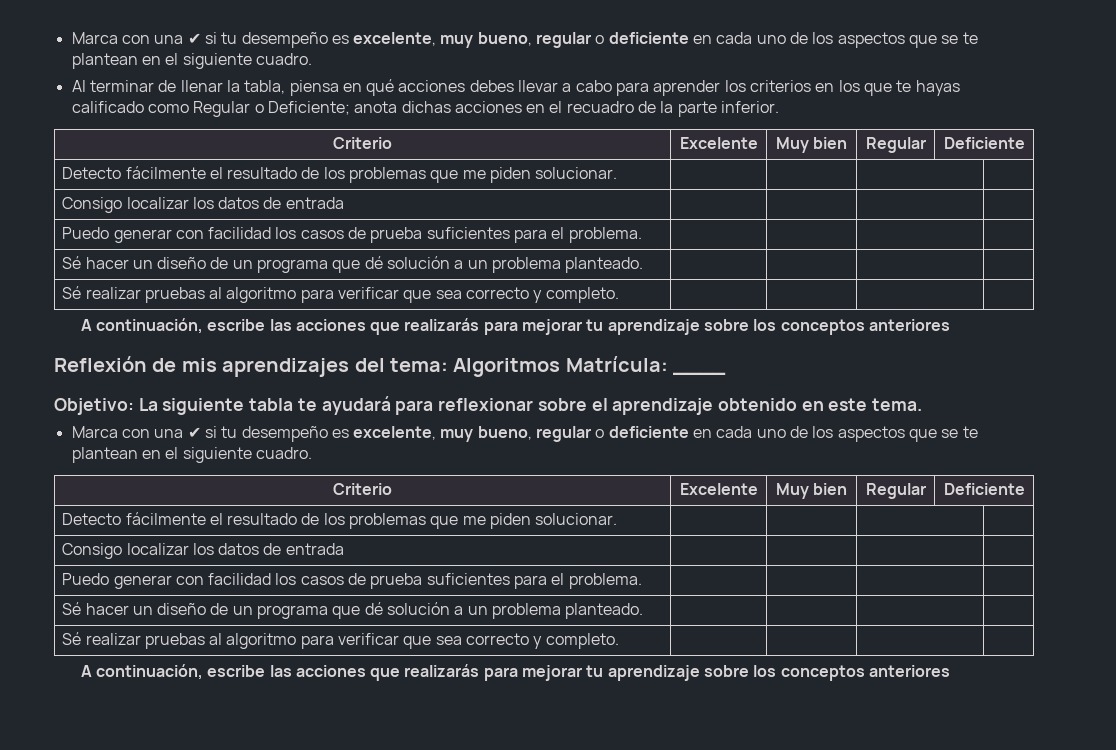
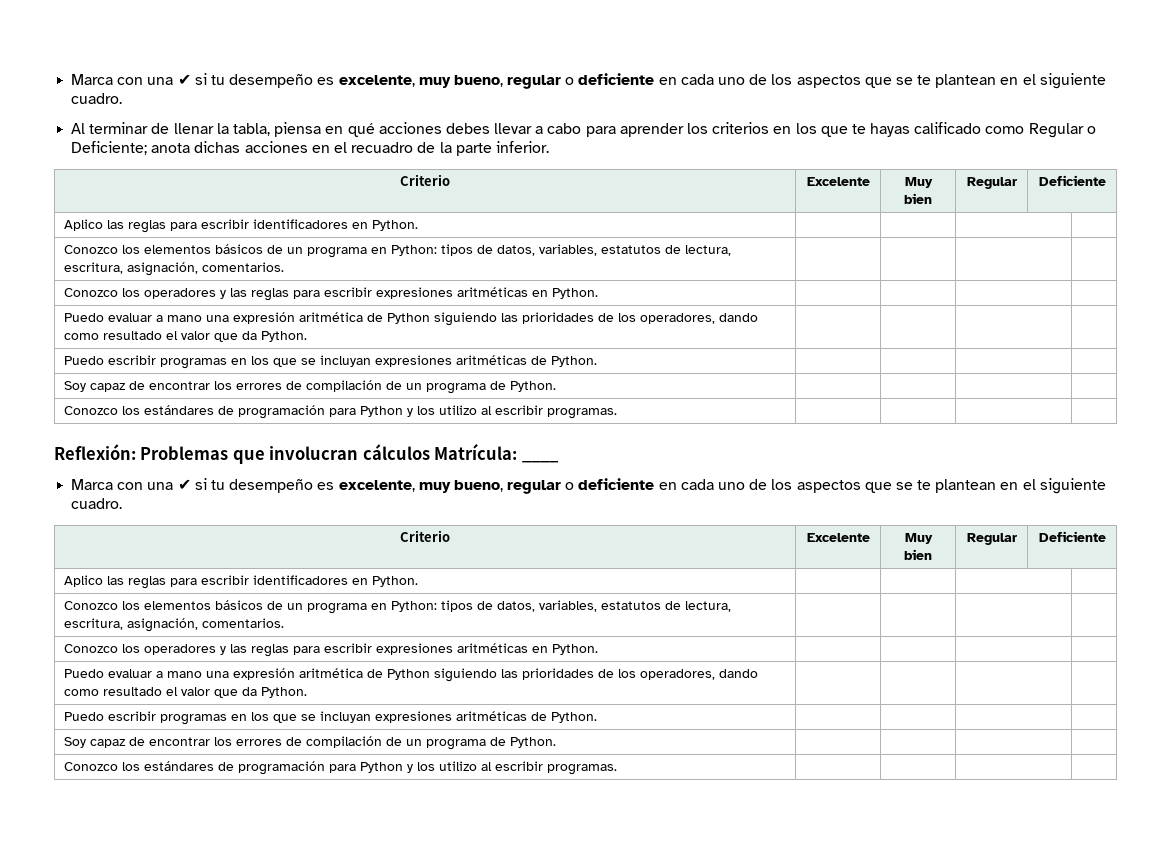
  Al terminar de llenar la tabla, piensa en qué acciones debes llevar a cabo para aprender los criterios en los que te hayas calificado como Regular o Deficiente; anota dichas acciones en el recuadro de la parte inferior.
  Criterio | Excelente | Muy bien | Regular | Deficiente
- Detecto fácilmente el resultado de los problemas que me piden solucionar. | | | |
- Consigo localizar los datos de entrada | | | |
- Puedo generar con facilidad los casos de prueba suficientes para el problema. | | | |
- Sé hacer un diseño de un programa que dé solución a un problema planteado. | | | |
- Sé realizar pruebas al algoritmo para verificar que sea correcto y completo. | | | |
- A continuación, escribe las acciones que realizarás para mejorar tu aprendizaje sobre los conceptos anteriores
- Reflexión de mis aprendizajes del tema: Algoritmos Matrícula: ____
- Objetivo: La siguiente tabla te ayudará para reflexionar sobre el aprendizaje obtenido en este tema.
+ Aplico las reglas para escribir identificadores en Python. | | | |
+ Conozco los elementos básicos de un programa en Python: tipos de datos, variables, estatutos de lectura, escritura, asignación, comentarios. | | | |
+ Conozco los operadores y las reglas para escribir expresiones aritméticas en Python. | | | |
+ Puedo evaluar a mano una expresión aritmética de Python siguiendo las prioridades de los operadores, dando como resultado el valor que da Python. | | | |
+ Puedo escribir programas en los que se incluyan expresiones aritméticas de Python. | | | |
+ Soy capaz de encontrar los errores de compilación de un programa de Python. | | | |
+ Conozco los estándares de programación para Python y los utilizo al escribir programas. | | | |
+ Reflexión: Problemas que involucran cálculos Matrícula: ____
  Marca con una ✔ si tu desempeño es excelente, muy bueno, regular o deficiente en cada uno de los aspectos que se te plantean en el siguiente cuadro.
  Criterio | Excelente | Muy bien | Regular | Deficiente
- Detecto fácilmente el resultado de los problemas que me piden solucionar. | | | |
- Consigo localizar los datos de entrada | | | |
- Puedo generar con facilidad los casos de prueba suficientes para el problema. | | | |
- Sé hacer un diseño de un programa que dé solución a un problema planteado. | | | |
- Sé realizar pruebas al algoritmo para verificar que sea correcto y completo. | | | |
- A continuación, escribe las acciones que realizarás para mejorar tu aprendizaje sobre los conceptos anteriores
+ Aplico las reglas para escribir identificadores en Python. | | | |
+ Conozco los elementos básicos de un programa en Python: tipos de datos, variables, estatutos de lectura, escritura, asignación, comentarios. | | | |
+ Conozco los operadores y las reglas para escribir expresiones aritméticas en Python. | | | |
+ Puedo evaluar a mano una expresión aritmética de Python siguiendo las prioridades de los operadores, dando como resultado el valor que da Python. | | | |
+ Puedo escribir programas en los que se incluyan expresiones aritméticas de Python. | | | |
+ Soy capaz de encontrar los errores de compilación de un programa de Python. | | | |
+ Conozco los estándares de programación para Python y los utilizo al escribir programas. | | | |

